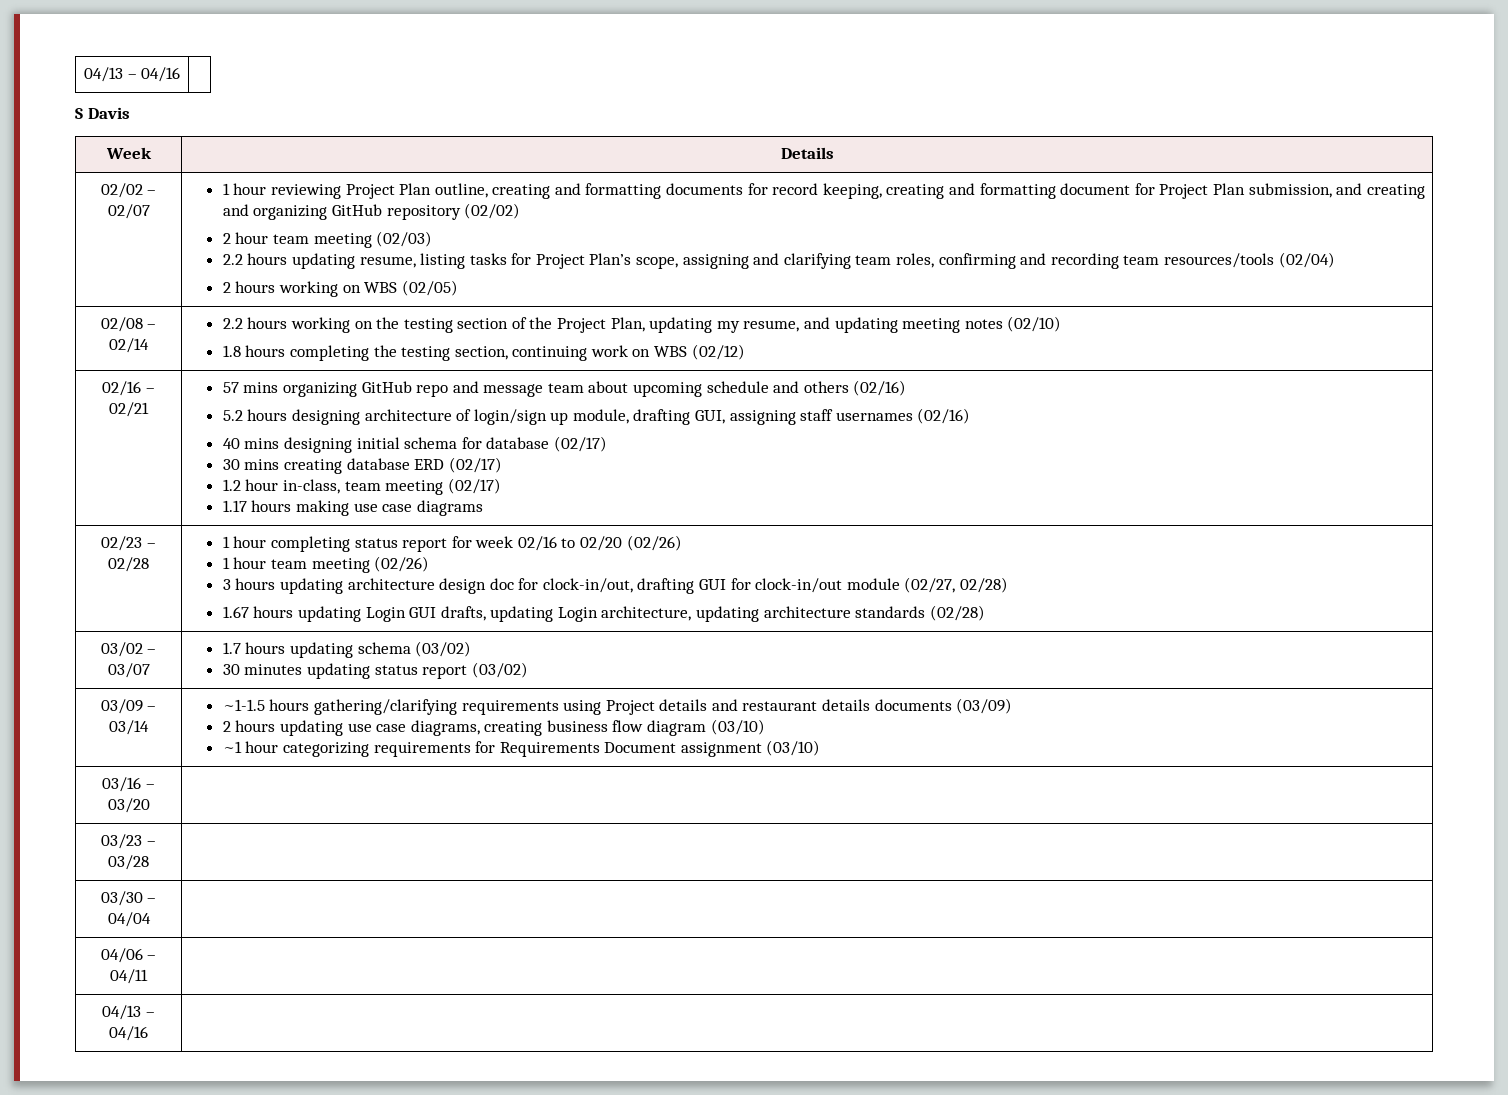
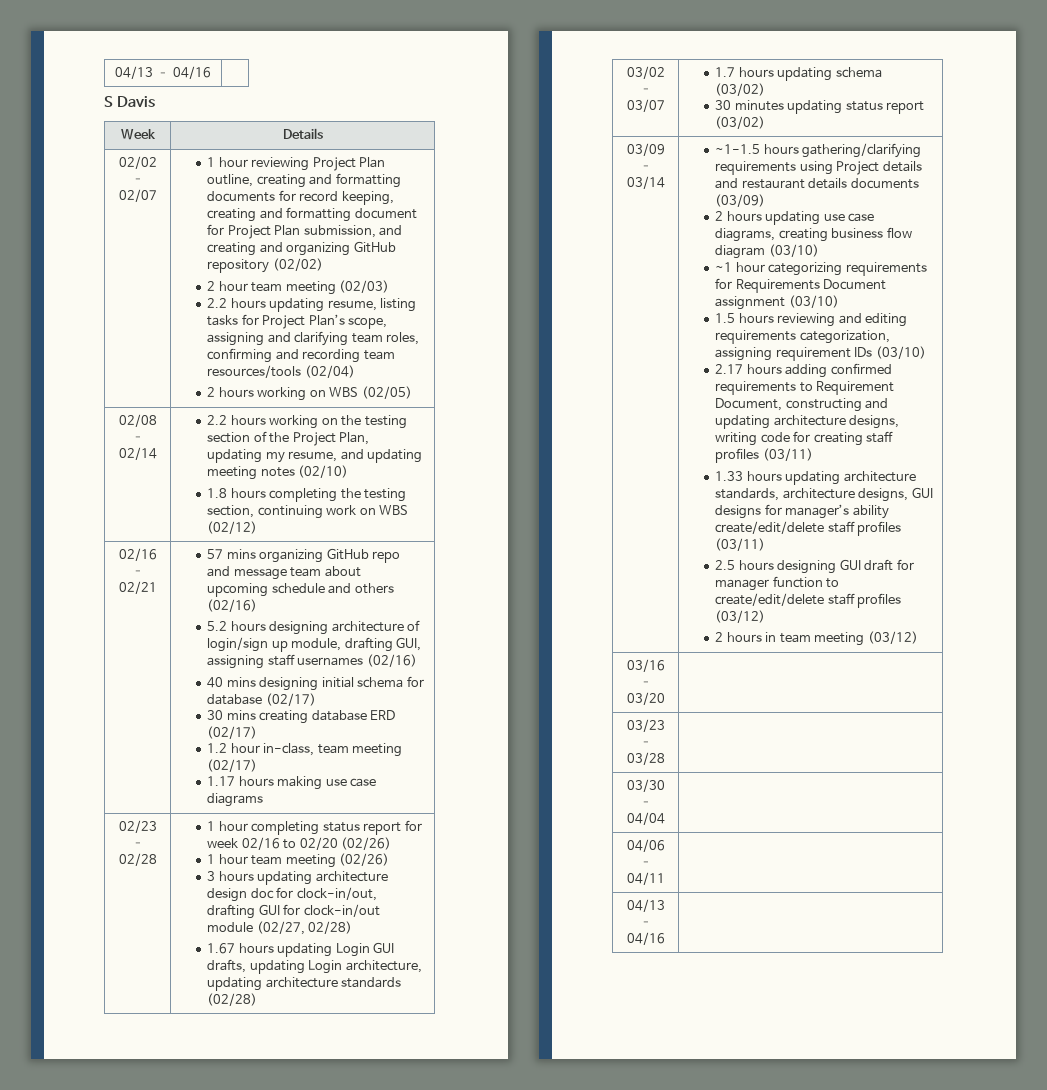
+ 1.5 hours reviewing and editing requirements categorization, assigning requirement IDs (03/10)
+ 2.17 hours adding confirmed requirements to Requirement Document, constructing and updating architecture designs, writing code for creating staff profiles (03/11)
+ 1.33 hours updating architecture standards, architecture designs, GUI designs for manager’s ability create/edit/delete staff profiles (03/11)
+ 2.5 hours designing GUI draft for manager function to create/edit/delete staff profiles (03/12)
+ 2 hours in team meeting (03/12)

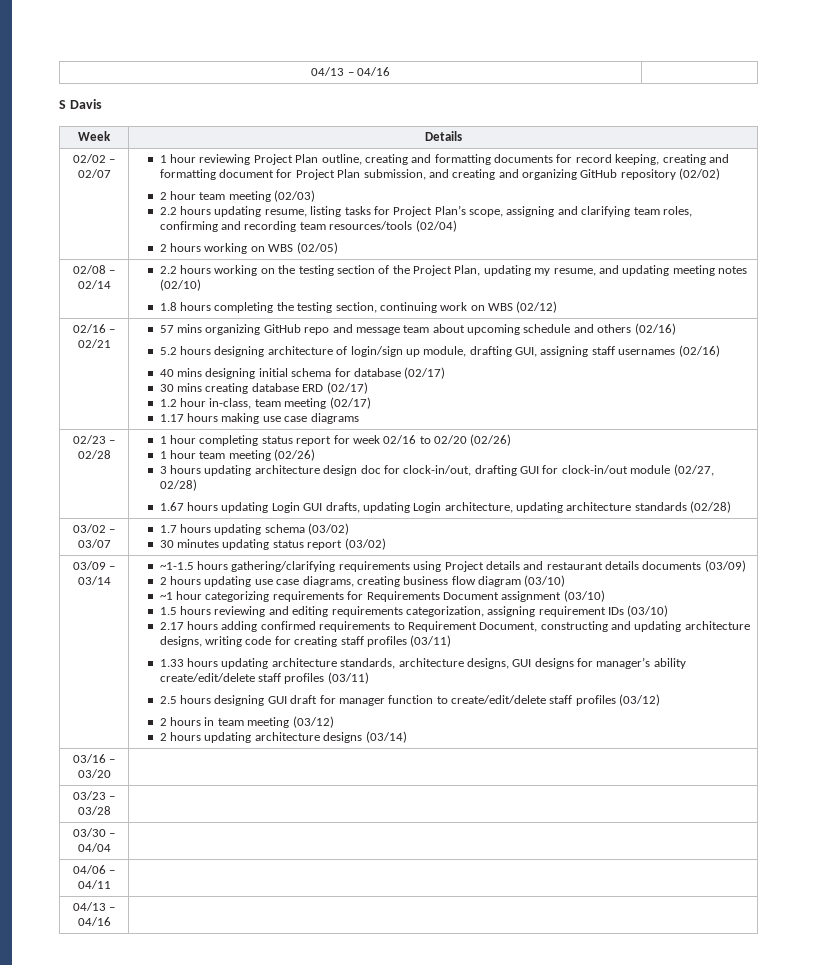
+ 2 hours updating architecture designs (03/14)

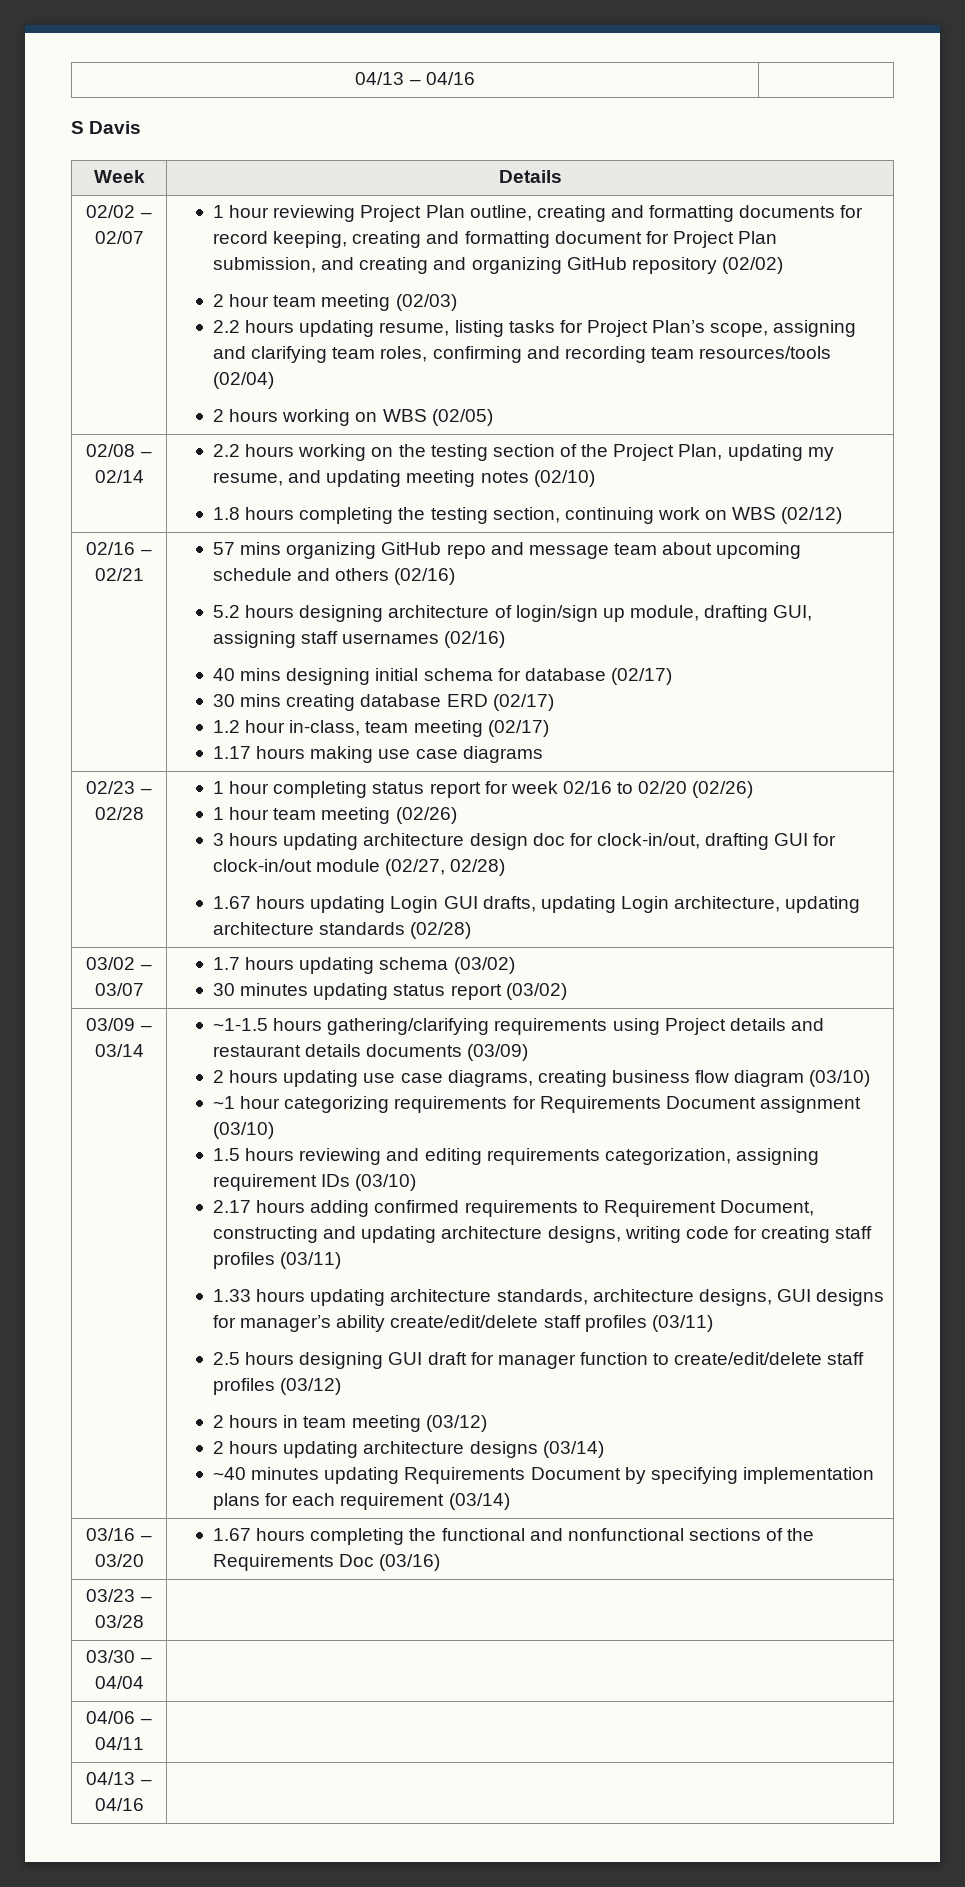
- 03/16 – 03/20 |
+ ~40 minutes updating Requirements Document by specifying implementation plans for each requirement (03/14)
+ 03/16 – 03/20 | 1.67 hours completing the functional and nonfunctional sections of the Requirements Doc (03/16)

